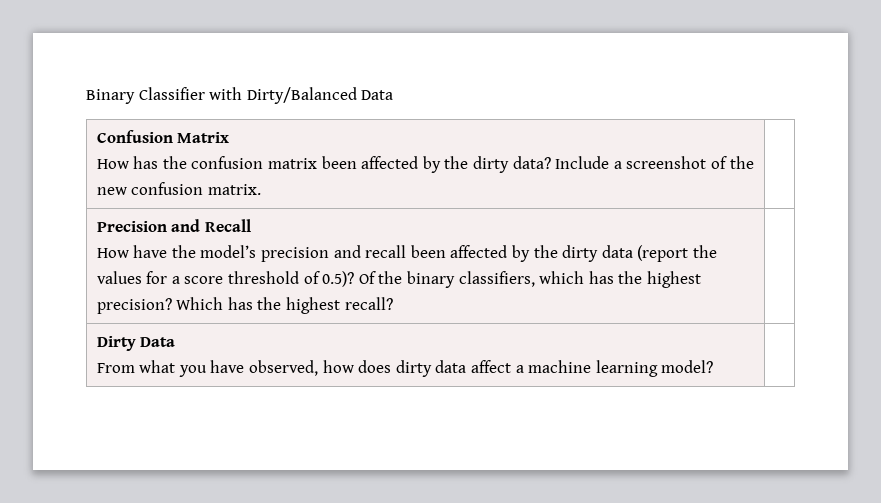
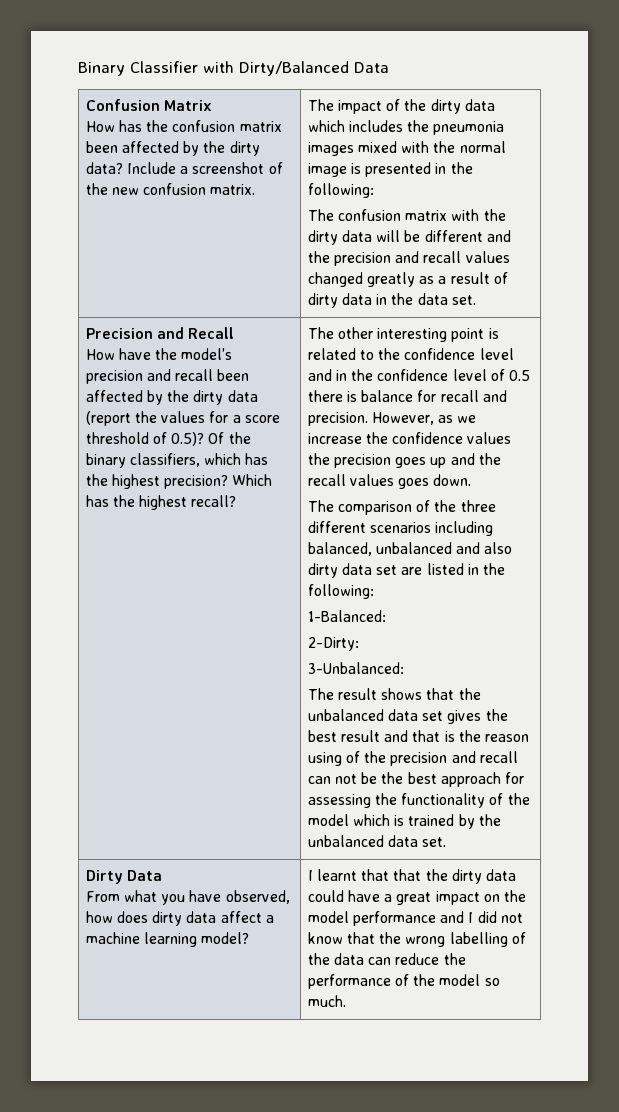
+ The impact of the dirty data which includes the pneumonia images mixed with the normal image is presented in the following:
+ The confusion matrix with the dirty data will be different and the precision and recall values changed greatly as a result of dirty data in the data set.
+ The other interesting point is related to the confidence level and in the confidence level of 0.5 there is balance for recall and precision. However, as we increase the confidence values the precision goes up and the recall values goes down.
+ The comparison of the three different scenarios including balanced, unbalanced and also dirty data set are listed in the following:
+ 1-Balanced:
+ 2-Dirty:
+ 3-Unbalanced:
+ The result shows that the unbalanced data set gives the best result and that is the reason using of the precision and recall can not be the best approach for assessing the functionality of the model which is trained by the unbalanced data set.
+ I learnt that that the dirty data could have a great impact on the model performance and I did not know that the wrong labelling of the data can reduce the performance of the model so much.

